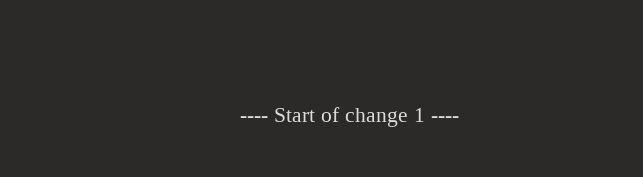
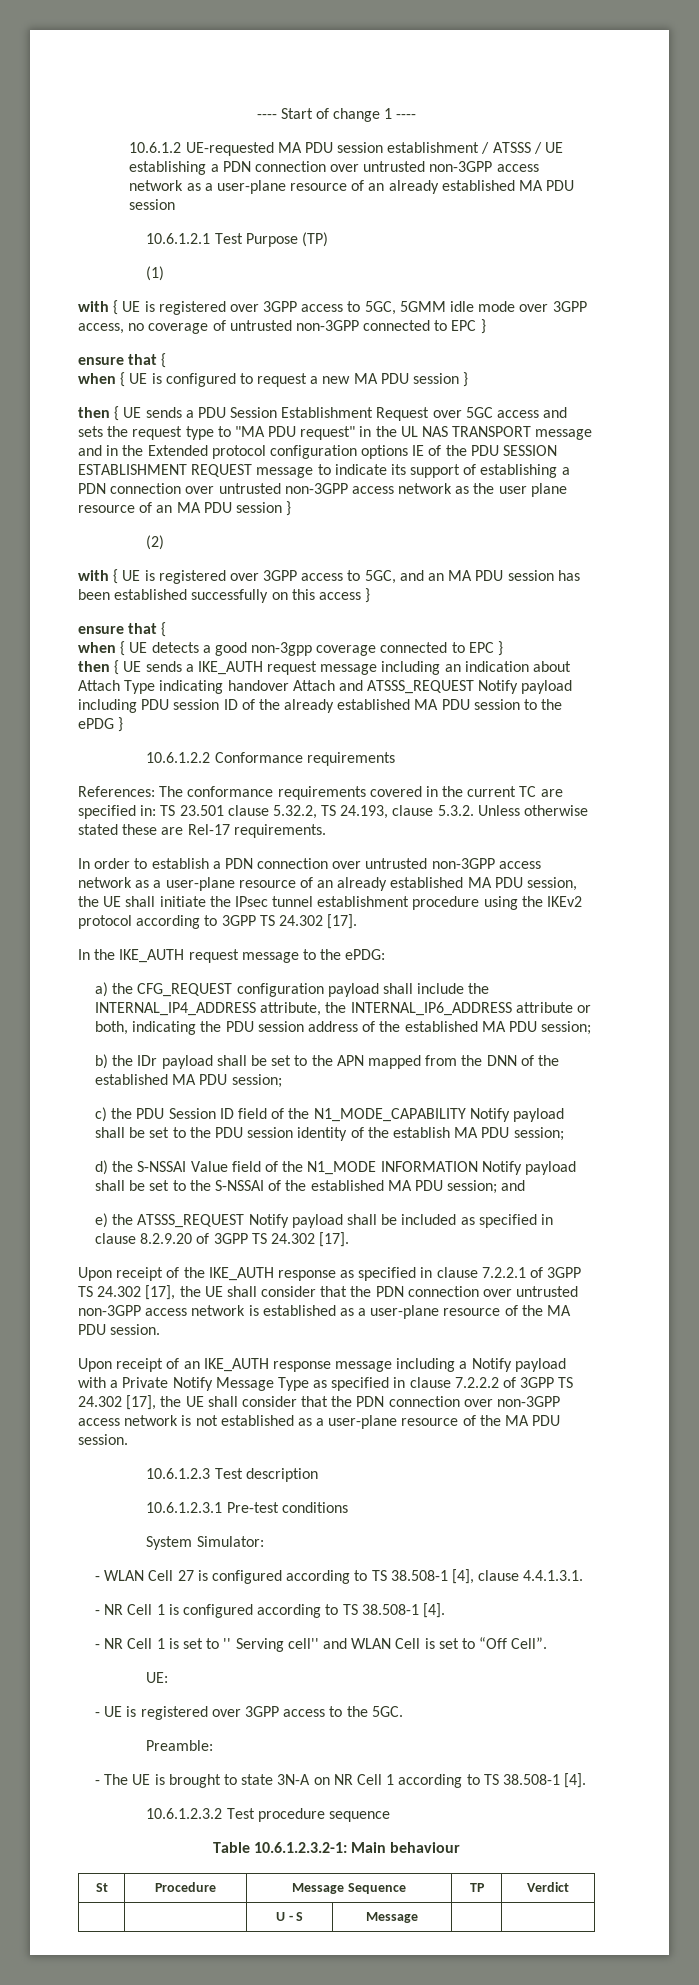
+ 10.6.1.2 UE-requested MA PDU session establishment / ATSSS / UE establishing a PDN connection over untrusted non-3GPP access network as a user-plane resource of an already established MA PDU session
+ 10.6.1.2.1 Test Purpose (TP)
+ (1)
+ with { UE is registered over 3GPP access to 5GC, 5GMM idle mode over 3GPP access, no coverage of untrusted non-3GPP connected to EPC }
+ ensure that {
+ when { UE is configured to request a new MA PDU session }
+ then { UE sends a PDU Session Establishment Request over 5GC access and sets the request type to "MA PDU request" in the UL NAS TRANSPORT message and in the Extended protocol configuration options IE of the PDU SESSION ESTABLISHMENT REQUEST message to indicate its support of establishing a PDN connection over untrusted non-3GPP access network as the user plane resource of an MA PDU session }
+ (2)
+ with { UE is registered over 3GPP access to 5GC, and an MA PDU session has been established successfully on this access }
+ ensure that {
+ when { UE detects a good non-3gpp coverage connected to EPC }
+ then { UE sends a IKE_AUTH request message including an indication about Attach Type indicating handover Attach and ATSSS_REQUEST Notify payload including PDU session ID of the already established MA PDU session to the ePDG }
+ 10.6.1.2.2 Conformance requirements
+ References: The conformance requirements covered in the current TC are specified in: TS 23.501 clause 5.32.2, TS 24.193, clause 5.3.2. Unless otherwise stated these are Rel-17 requirements.
+ In order to establish a PDN connection over untrusted non-3GPP access network as a user-plane resource of an already established MA PDU session, the UE shall initiate the IPsec tunnel establishment procedure using the IKEv2 protocol according to 3GPP TS 24.302 [17].
+ In the IKE_AUTH request message to the ePDG:
+ a) the CFG_REQUEST configuration payload shall include the INTERNAL_IP4_ADDRESS attribute, the INTERNAL_IP6_ADDRESS attribute or both, indicating the PDU session address of the established MA PDU session;
+ b) the IDr payload shall be set to the APN mapped from the DNN of the established MA PDU session;
+ c) the PDU Session ID field of the N1_MODE_CAPABILITY Notify payload shall be set to the PDU session identity of the establish MA PDU session;
+ d) the S-NSSAI Value field of the N1_MODE INFORMATION Notify payload shall be set to the S-NSSAI of the established MA PDU session; and
+ e) the ATSSS_REQUEST Notify payload shall be included as specified in clause 8.2.9.20 of 3GPP TS 24.302 [17].
+ Upon receipt of the IKE_AUTH response as specified in clause 7.2.2.1 of 3GPP TS 24.302 [17], the UE shall consider that the PDN connection over untrusted non-3GPP access network is established as a user-plane resource of the MA PDU session.
+ Upon receipt of an IKE_AUTH response message including a Notify payload with a Private Notify Message Type as specified in clause 7.2.2.2 of 3GPP TS 24.302 [17], the UE shall consider that the PDN connection over non-3GPP access network is not established as a user-plane resource of the MA PDU session.
+ 10.6.1.2.3 Test description
+ 10.6.1.2.3.1 Pre-test conditions
+ System Simulator:
+ - WLAN Cell 27 is configured according to TS 38.508-1 [4], clause 4.4.1.3.1.
+ - NR Cell 1 is configured according to TS 38.508-1 [4].
+ - NR Cell 1 is set to '' Serving cell'' and WLAN Cell is set to “Off Cell”.
+ UE:
+ - UE is registered over 3GPP access to the 5GC.
+ Preamble:
+ - The UE is brought to state 3N-A on NR Cell 1 according to TS 38.508-1 [4].
+ 10.6.1.2.3.2 Test procedure sequence
+ Table 10.6.1.2.3.2-1: Main behaviour
+ St | Procedure | Message Sequence | TP | Verdict
+ | | U - S | Message | |

